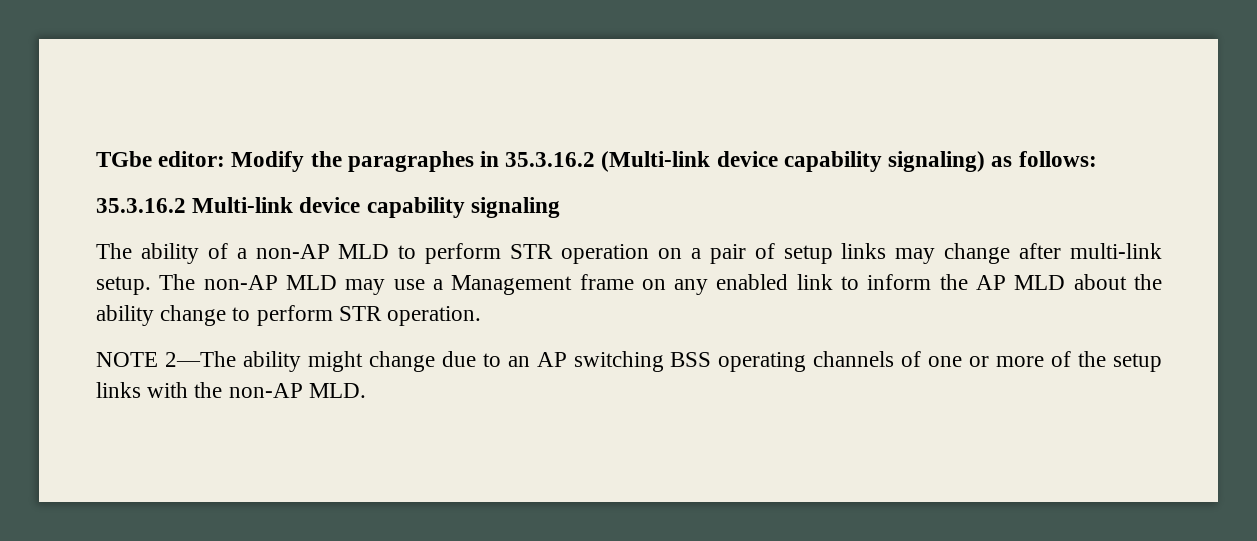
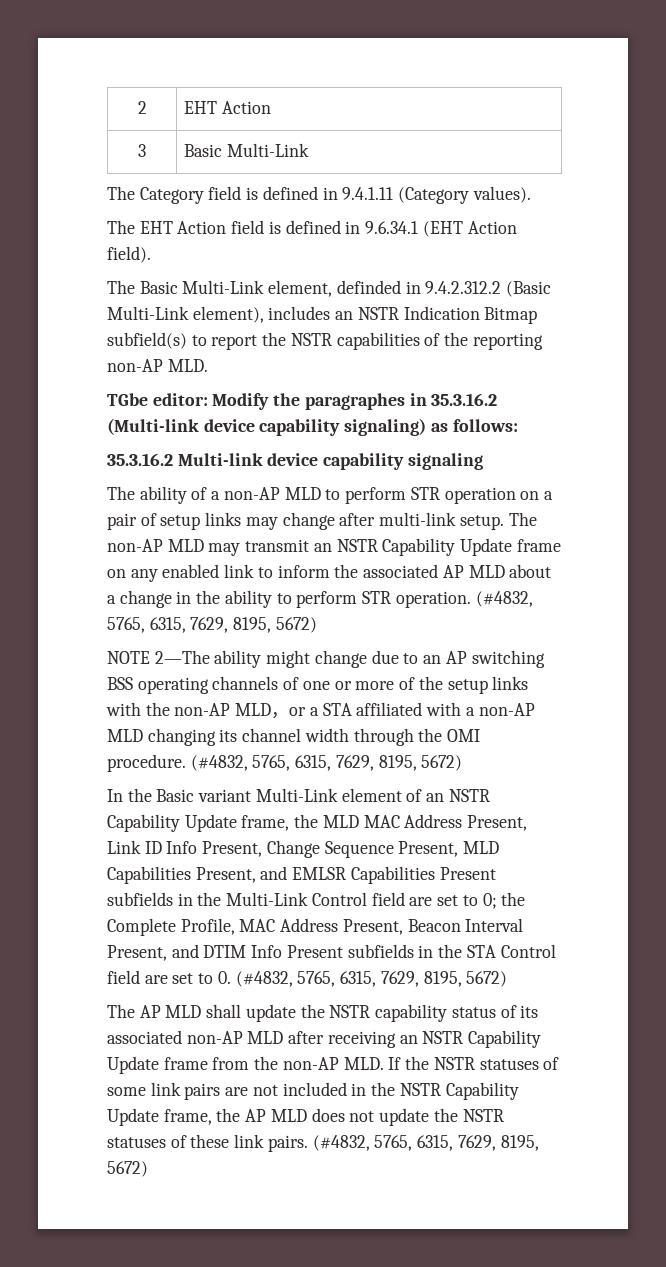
+ 2 | EHT Action
+ 3 | Basic Multi-Link
+ The Category field is defined in 9.4.1.11 (Category values).
+ The EHT Action field is defined in 9.6.34.1 (EHT Action field).
+ The Basic Multi-Link element, definded in 9.4.2.312.2 (Basic Multi-Link element), includes an NSTR Indication Bitmap subfield(s) to report the NSTR capabilities of the reporting non-AP MLD.
- The non-AP MLD may use a Management frame on any enabled link to inform the AP MLD about the ability change to perform STR operation.
+ The non-AP MLD may transmit an NSTR Capability Update frame on any enabled link to inform the associated AP MLD about a change in the ability to perform STR operation. (#4832, 5765, 6315, 7629, 8195, 5672)
- NOTE 2—The ability might change due to an AP switching BSS operating channels of one or more of the setup links with the non-AP MLD.
+ NOTE 2—The ability might change due to an AP switching BSS operating channels of one or more of the setup links with the non-AP MLD，or a STA affiliated with a non-AP MLD changing its channel width through the OMI procedure. (#4832, 5765, 6315, 7629, 8195, 5672)
+ In the Basic variant Multi-Link element of an NSTR Capability Update frame, the MLD MAC Address Present, Link ID Info Present, Change Sequence Present, MLD Capabilities Present, and EMLSR Capabilities Present subfields in the Multi-Link Control field are set to 0; the Complete Profile, MAC Address Present, Beacon Interval Present, and DTIM Info Present subfields in the STA Control field are set to 0. (#4832, 5765, 6315, 7629, 8195, 5672)
+ The AP MLD shall update the NSTR capability status of its associated non-AP MLD after receiving an NSTR Capability Update frame from the non-AP MLD. If the NSTR statuses of some link pairs are not included in the NSTR Capability Update frame, the AP MLD does not update the NSTR statuses of these link pairs. (#4832, 5765, 6315, 7629, 8195, 5672)

